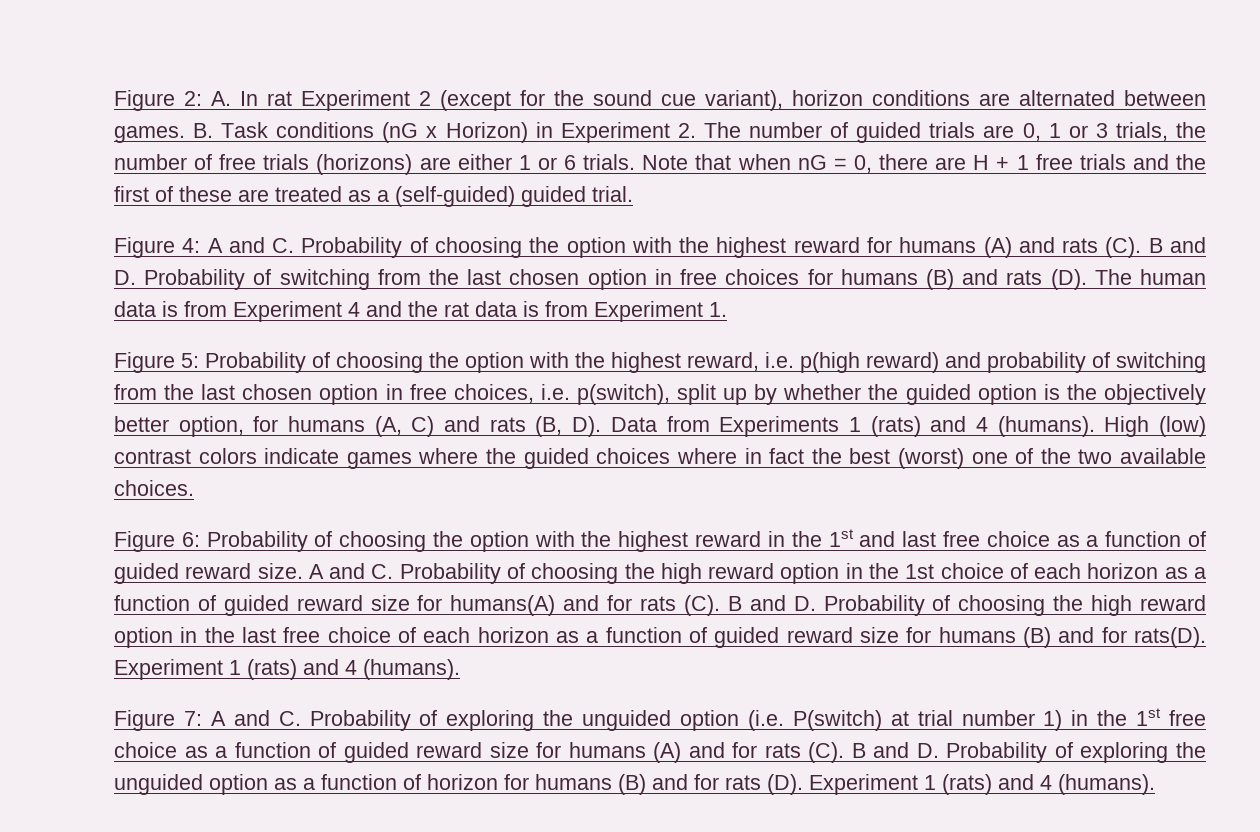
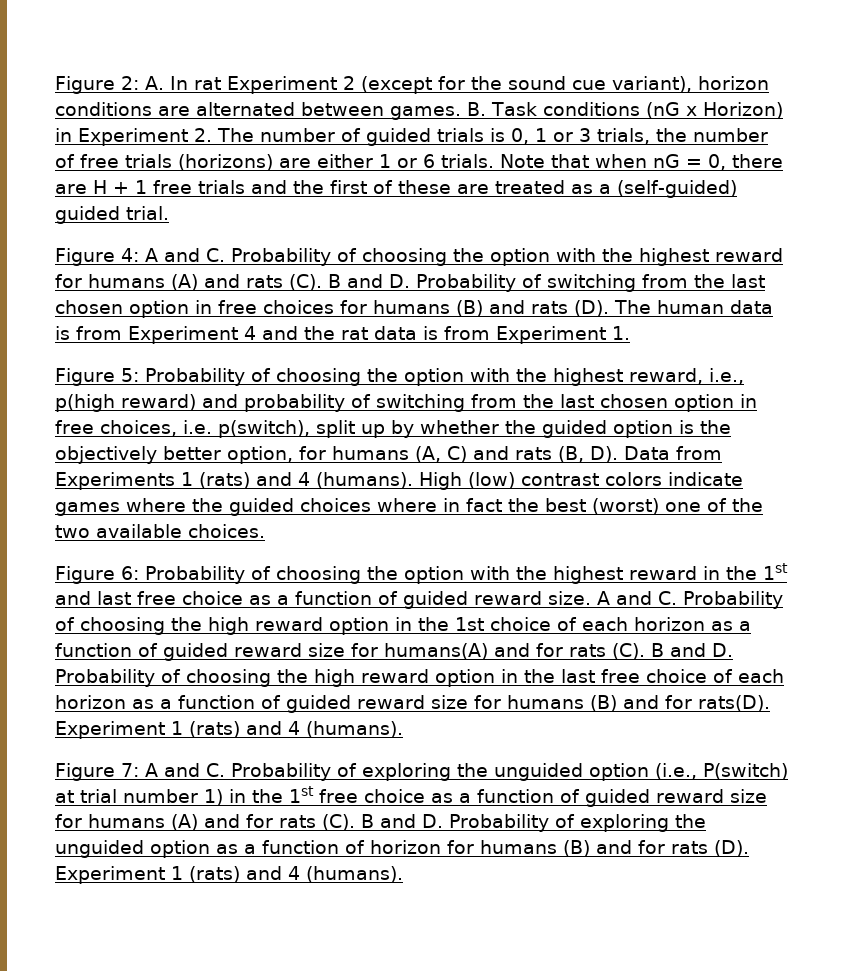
- B. Task conditions (nG x Horizon) in Experiment 2. The number of guided trials are 0, 1 or 3 trials, the number of free trials (horizons) are either 1 or 6 trials.
+ B. Task conditions (nG x Horizon) in Experiment 2. The number of guided trials is 0, 1 or 3 trials, the number of free trials (horizons) are either 1 or 6 trials.
- Figure 5: Probability of choosing the option with the highest reward, i.e. p(high reward) and probability of switching from the last chosen option in free choices, i.e. p(switch), split up by whether the guided option is the objectively better option, for humans (A, C) and rats (B, D). Data from Experiments 1 (rats) and 4 (humans).
+ Figure 5: Probability of choosing the option with the highest reward, i.e., p(high reward) and probability of switching from the last chosen option in free choices, i.e. p(switch), split up by whether the guided option is the objectively better option, for humans (A, C) and rats (B, D). Data from Experiments 1 (rats) and 4 (humans).
- A and C. Probability of exploring the unguided option (i.e. P(switch) at trial number 1) in the 1st free choice as a function of guided reward size for humans (A) and for rats (C). B and D. Probability of exploring the unguided option as a function of horizon for humans (B) and for rats (D). Experiment 1 (rats) and 4 (humans).
+ A and C. Probability of exploring the unguided option (i.e., P(switch) at trial number 1) in the 1st free choice as a function of guided reward size for humans (A) and for rats (C). B and D. Probability of exploring the unguided option as a function of horizon for humans (B) and for rats (D). Experiment 1 (rats) and 4 (humans).

